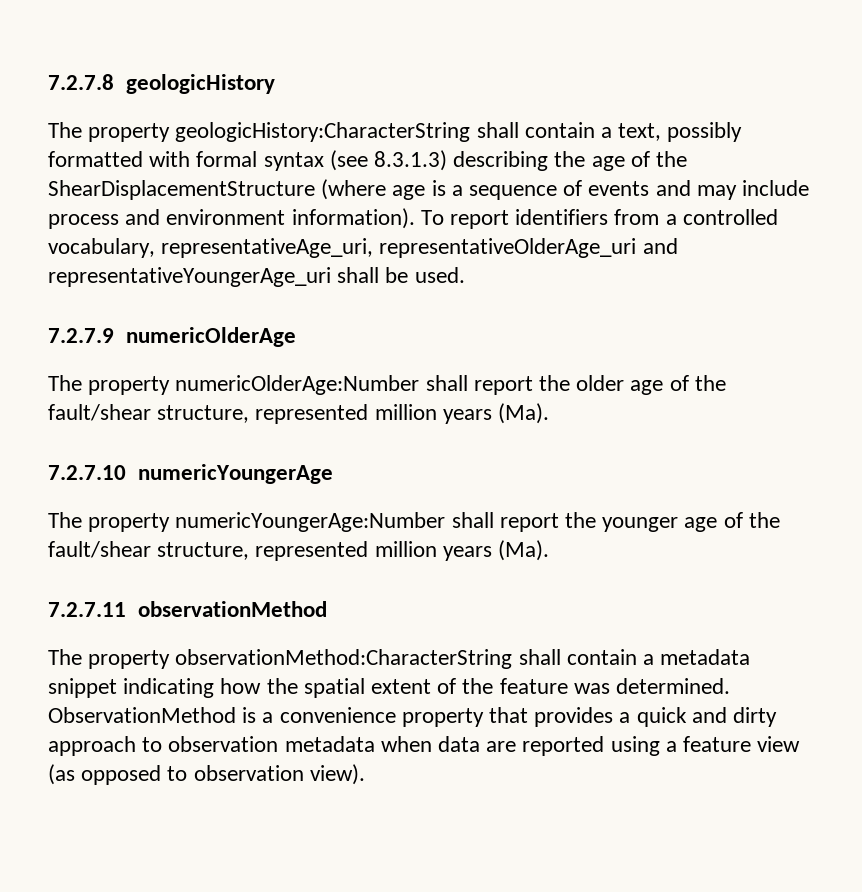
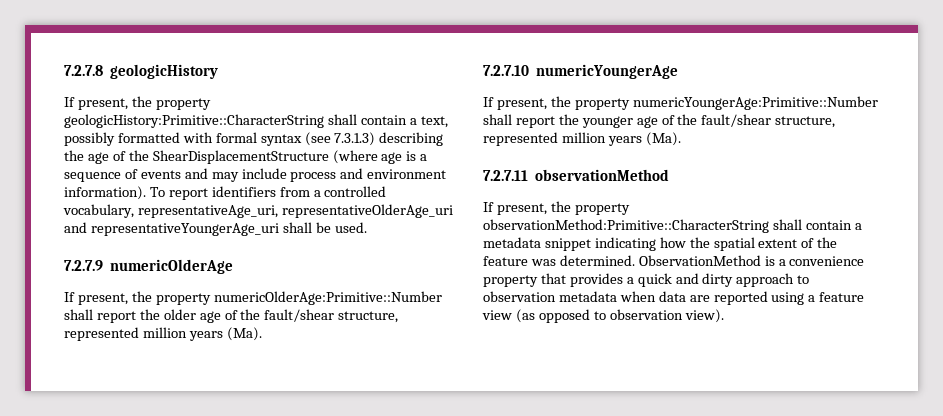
- The property geologicHistory:CharacterString shall contain a text, possibly formatted with formal syntax (see 8.3.1.3) describing the age of the ShearDisplacementStructure (where age is a sequence of events and may include process and environment information).
+ If present, the property geologicHistory:Primitive::CharacterString shall contain a text, possibly formatted with formal syntax (see 7.3.1.3) describing the age of the ShearDisplacementStructure (where age is a sequence of events and may include process and environment information).
- The property numericOlderAge:Number shall report the older age of the fault/shear structure, represented million years (Ma).
+ If present, the property numericOlderAge:Primitive::Number shall report the older age of the fault/shear structure, represented million years (Ma).
- The property numericYoungerAge:Number shall report the younger age of the fault/shear structure, represented million years (Ma).
+ If present, the property numericYoungerAge:Primitive::Number shall report the younger age of the fault/shear structure, represented million years (Ma).
- The property observationMethod:CharacterString shall contain a metadata snippet indicating how the spatial extent of the feature was determined.
+ If present, the property observationMethod:Primitive::CharacterString shall contain a metadata snippet indicating how the spatial extent of the feature was determined.

